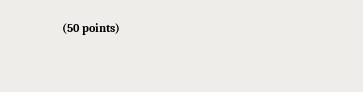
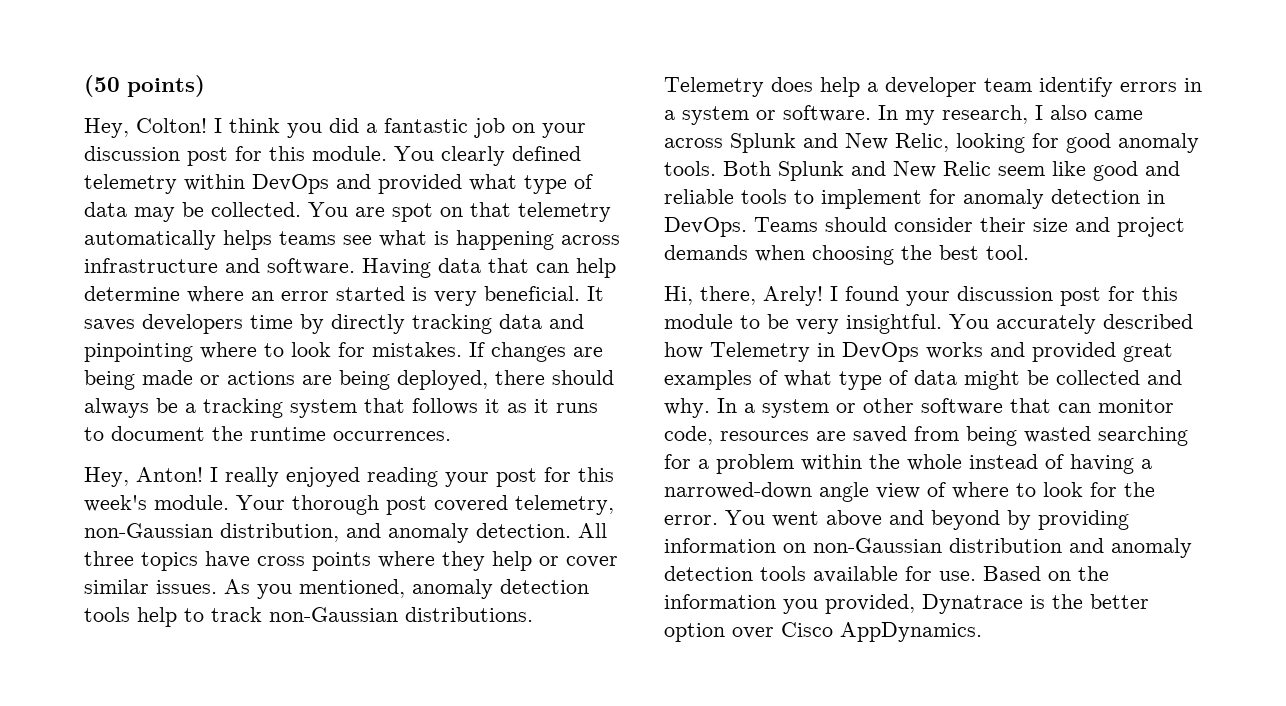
+ Hey, Colton! I think you did a fantastic job on your discussion post for this module. You clearly defined telemetry within DevOps and provided what type of data may be collected. You are spot on that telemetry automatically helps teams see what is happening across infrastructure and software. Having data that can help determine where an error started is very beneficial. It saves developers time by directly tracking data and pinpointing where to look for mistakes. If changes are being made or actions are being deployed, there should always be a tracking system that follows it as it runs to document the runtime occurrences.
+ Hey, Anton! I really enjoyed reading your post for this week's module. Your thorough post covered telemetry, non-Gaussian distribution, and anomaly detection. All three topics have cross points where they help or cover similar issues. As you mentioned, anomaly detection tools help to track non-Gaussian distributions. Telemetry does help a developer team identify errors in a system or software. In my research, I also came across Splunk and New Relic, looking for good anomaly tools. Both Splunk and New Relic seem like good and reliable tools to implement for anomaly detection in DevOps. Teams should consider their size and project demands when choosing the best tool.
+ Hi, there, Arely! I found your discussion post for this module to be very insightful. You accurately described how Telemetry in DevOps works and provided great examples of what type of data might be collected and why. In a system or other software that can monitor code, resources are saved from being wasted searching for a problem within the whole instead of having a narrowed-down angle view of where to look for the error. You went above and beyond by providing information on non-Gaussian distribution and anomaly detection tools available for use. Based on the information you provided, Dynatrace is the better option over Cisco AppDynamics.

